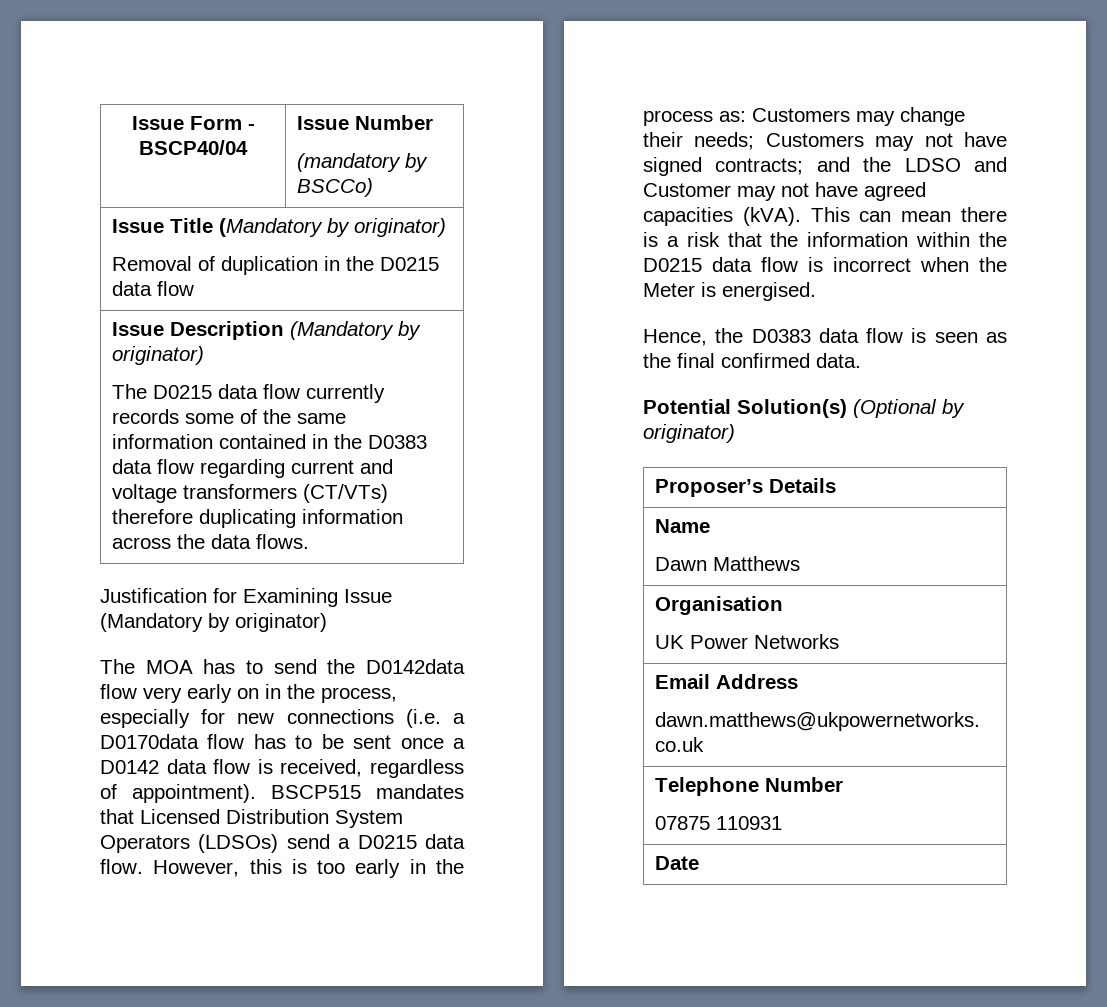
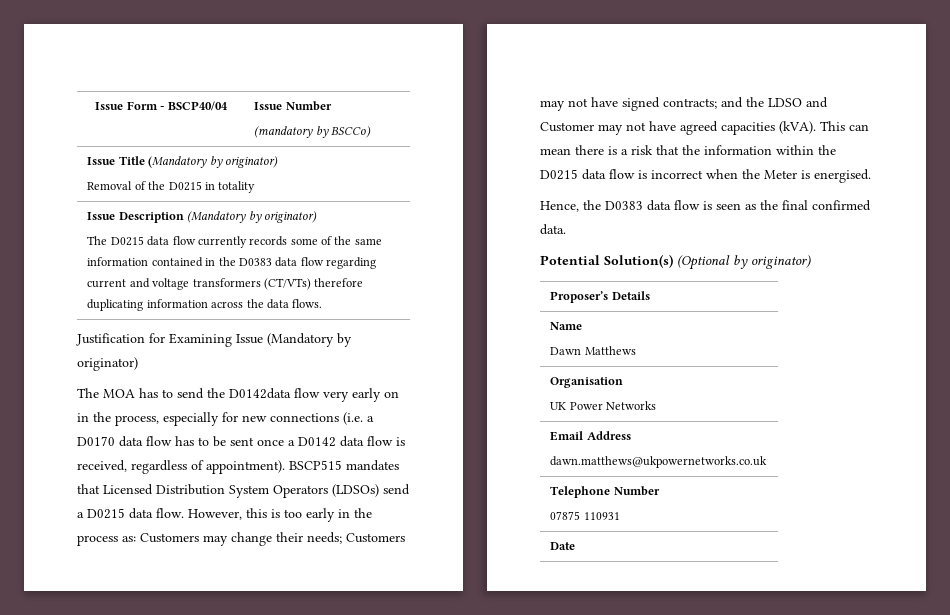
  Issue Title (Mandatory by originator)
- Removal of duplication in the D0215 data flow
+ Removal of the D0215 in totality
- The MOA has to send the D0142data flow very early on in the process, especially for new connections (i.e. a D0170data flow has to be sent once a D0142 data flow is received, regardless of appointment).
+ The MOA has to send the D0142data flow very early on in the process, especially for new connections (i.e. a D0170 data flow has to be sent once a D0142 data flow is received, regardless of appointment).

